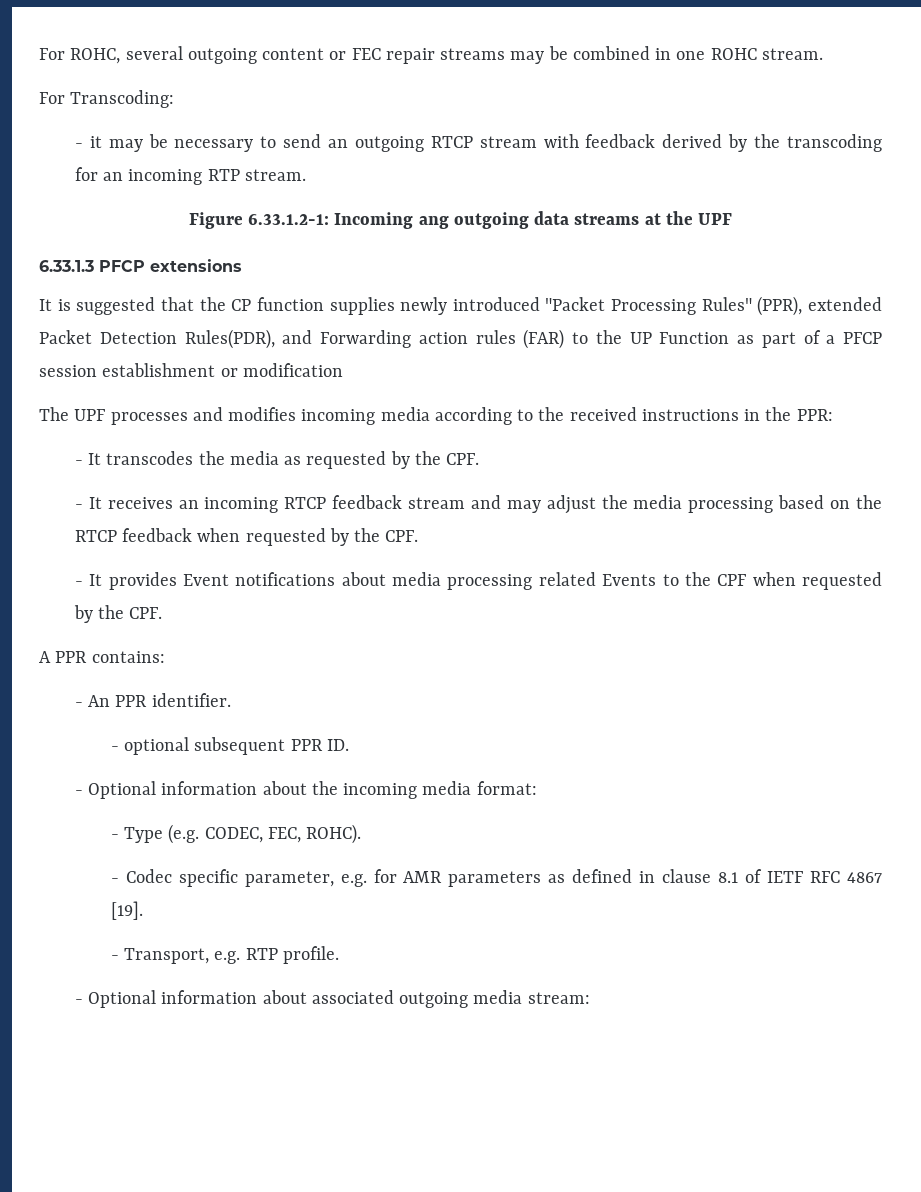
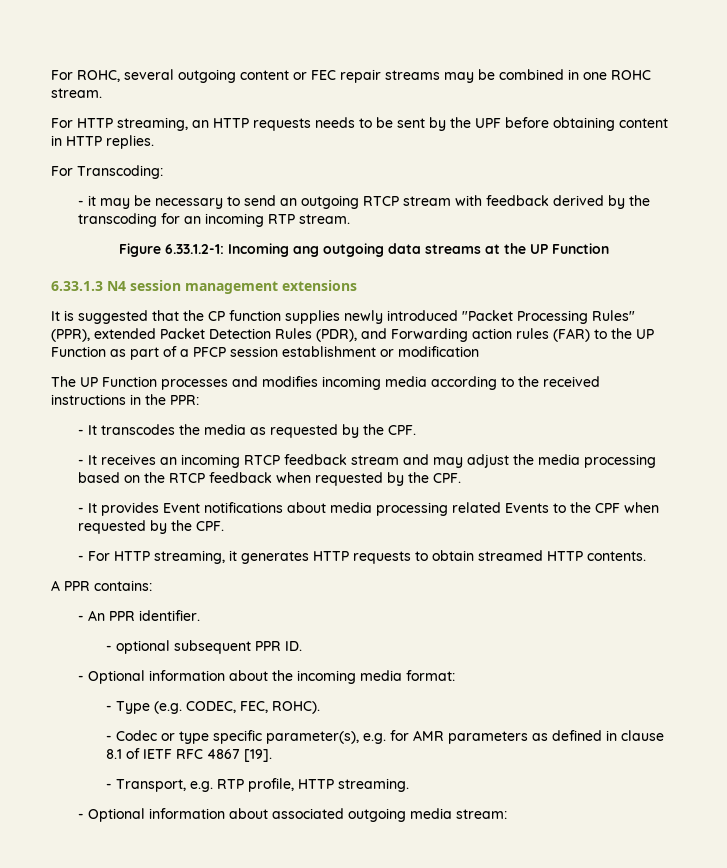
+ For HTTP streaming, an HTTP requests needs to be sent by the UPF before obtaining content in HTTP replies.
- Figure 6.33.1.2-1: Incoming ang outgoing data streams at the UPF
+ Figure 6.33.1.2-1: Incoming ang outgoing data streams at the UP Function
- 6.33.1.3 PFCP extensions
+ 6.33.1.3 N4 session management extensions
- It is suggested that the CP function supplies newly introduced "Packet Processing Rules" (PPR), extended Packet Detection Rules(PDR), and Forwarding action rules (FAR) to the UP Function as part of a PFCP session establishment or modification
+ It is suggested that the CP function supplies newly introduced "Packet Processing Rules" (PPR), extended Packet Detection Rules (PDR), and Forwarding action rules (FAR) to the UP Function as part of a PFCP session establishment or modification
- The UPF processes and modifies incoming media according to the received instructions in the PPR:
+ The UP Function processes and modifies incoming media according to the received instructions in the PPR:
+ - For HTTP streaming, it generates HTTP requests to obtain streamed HTTP contents.
- - Codec specific parameter, e.g. for AMR parameters as defined in clause 8.1 of IETF RFC 4867 [19].
+ - Codec or type specific parameter(s), e.g. for AMR parameters as defined in clause 8.1 of IETF RFC 4867 [19].
- - Transport, e.g. RTP profile.
+ - Transport, e.g. RTP profile, HTTP streaming.

